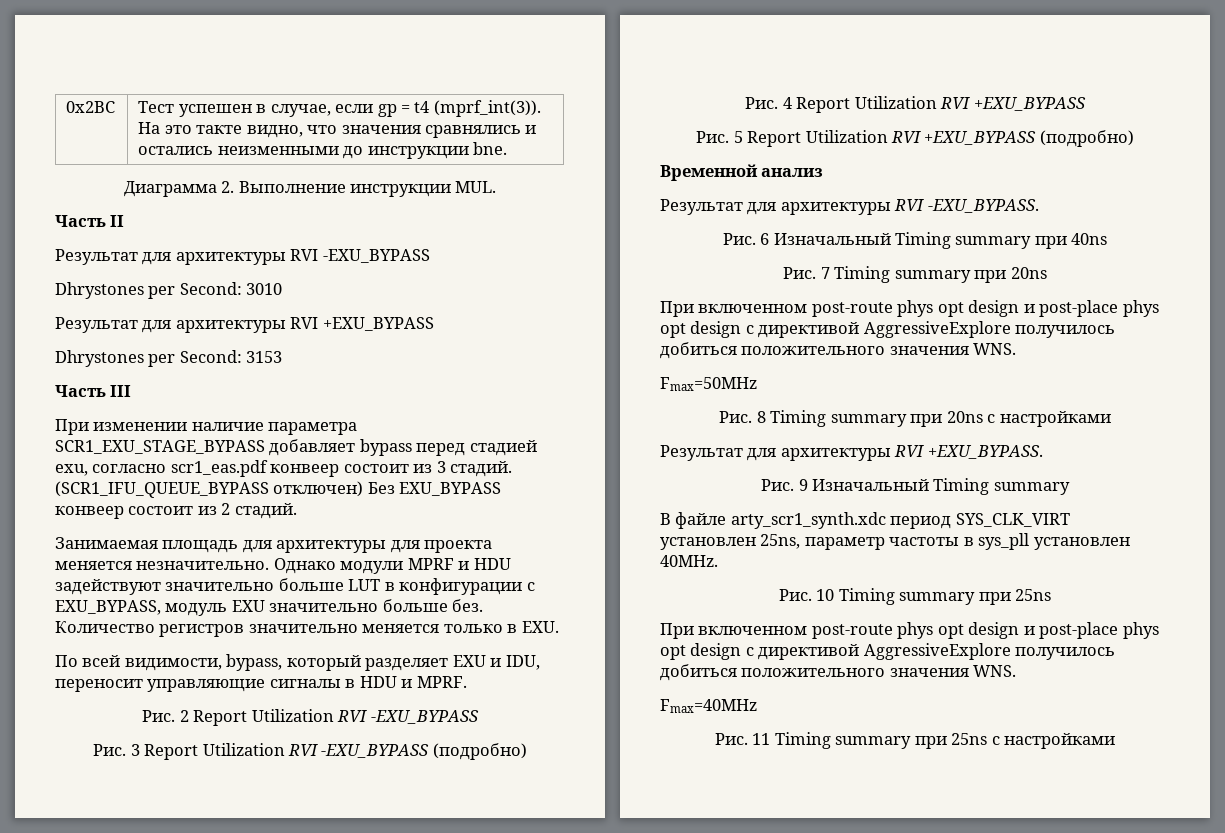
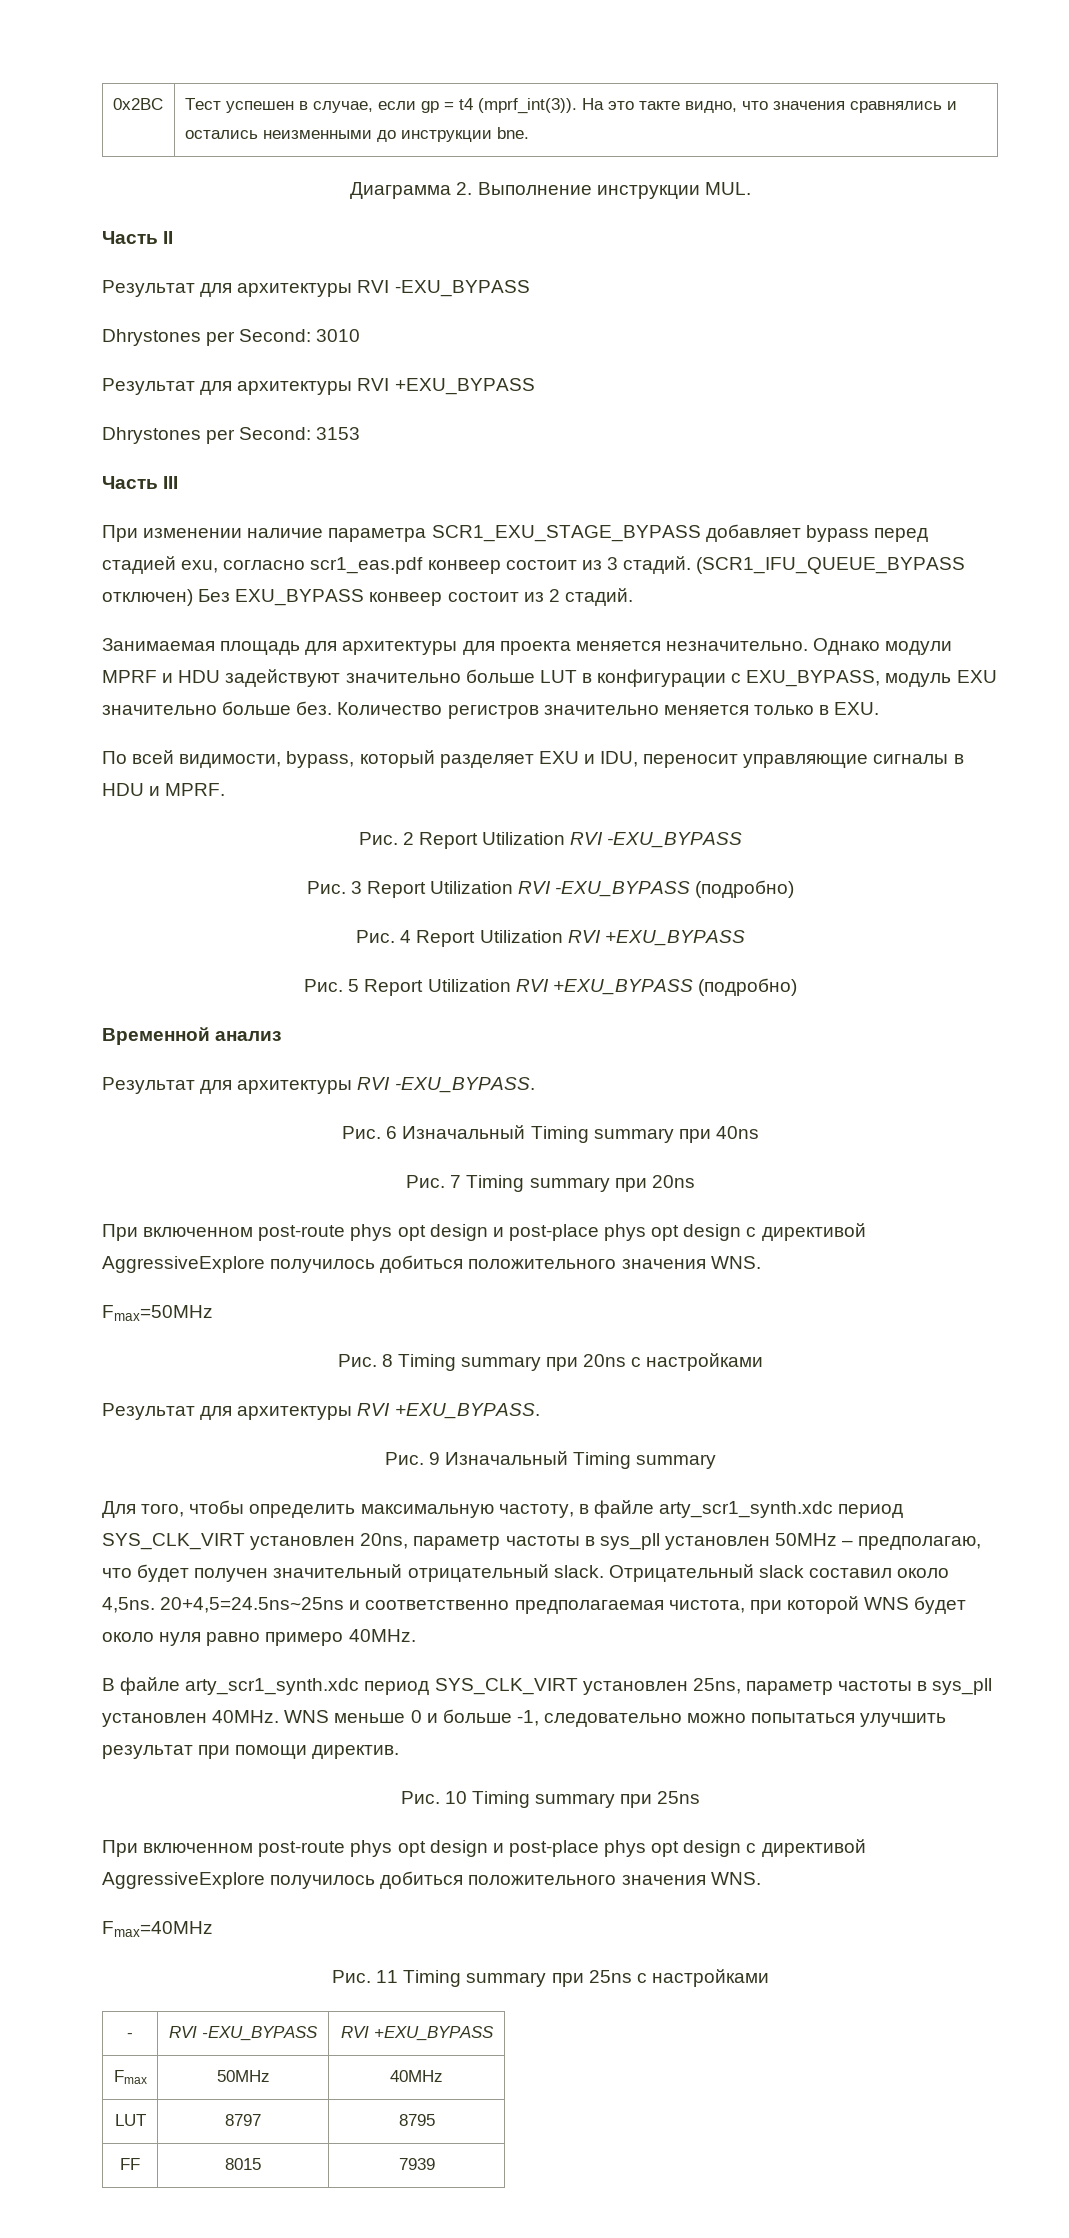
+ Для того, чтобы определить максимальную частоту, в файле arty_scr1_synth.xdc период SYS_CLK_VIRT установлен 20ns, параметр частоты в sys_pll установлен 50MHz – предполагаю, что будет получен значительный отрицательный slack. Отрицательный slack составил около 4,5ns. 20+4,5=24.5ns~25ns и соответственно предполагаемая чистота, при которой WNS будет около нуля равно примеро 40MHz.
+ WNS меньше 0 и больше -1, следовательно можно попытаться улучшить результат при помощи директив.
+ - | RVI -EXU_BYPASS | RVI +EXU_BYPASS
+ Fmax | 50MHz | 40MHz
+ LUT | 8797 | 8795
+ FF | 8015 | 7939

